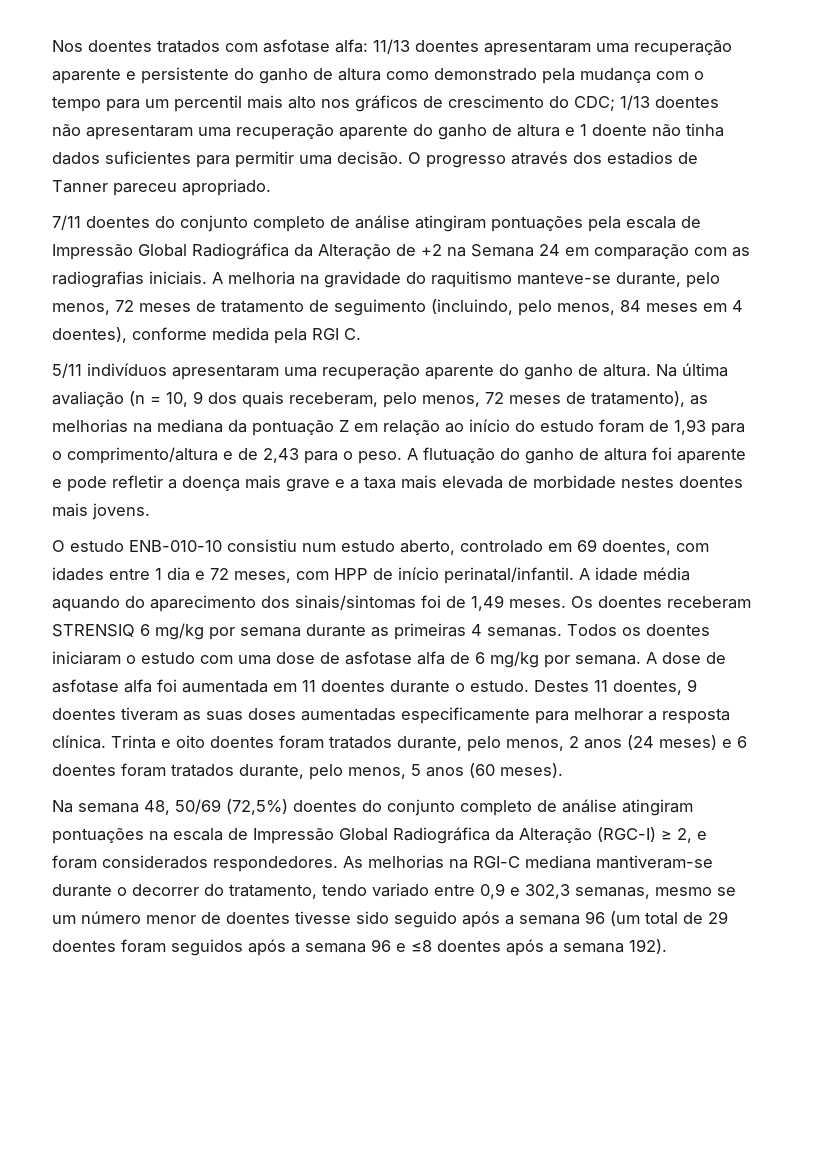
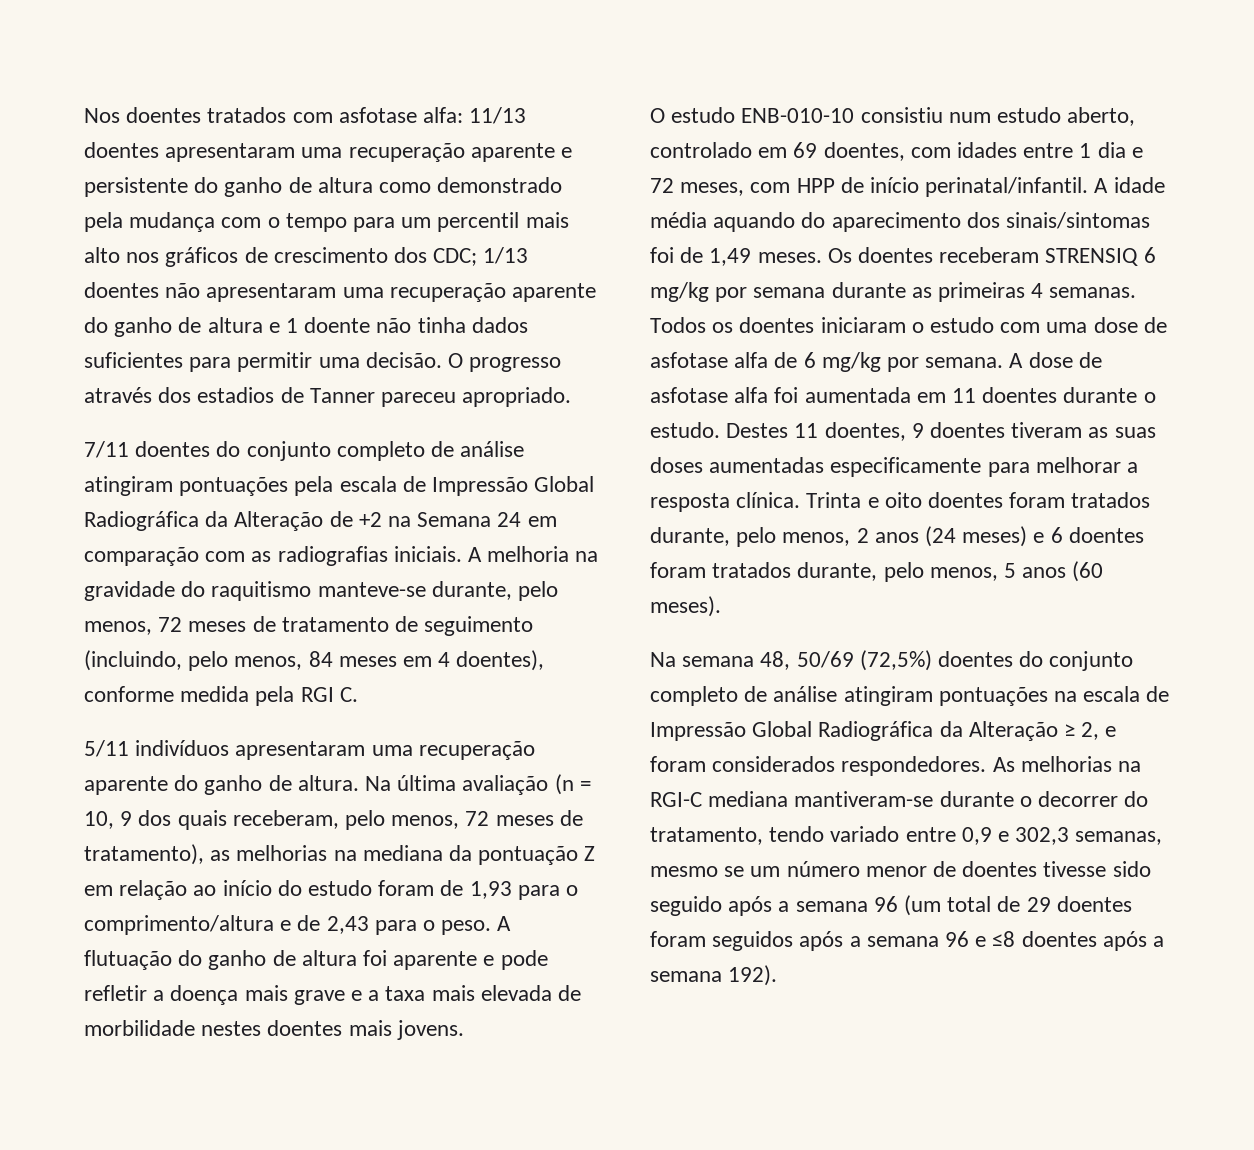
- Nos doentes tratados com asfotase alfa: 11/13 doentes apresentaram uma recuperação aparente e persistente do ganho de altura como demonstrado pela mudança com o tempo para um percentil mais alto nos gráficos de crescimento do CDC; 1/13 doentes não apresentaram uma recuperação aparente do ganho de altura e 1 doente não tinha dados suficientes para permitir uma decisão.
+ Nos doentes tratados com asfotase alfa: 11/13 doentes apresentaram uma recuperação aparente e persistente do ganho de altura como demonstrado pela mudança com o tempo para um percentil mais alto nos gráficos de crescimento dos CDC; 1/13 doentes não apresentaram uma recuperação aparente do ganho de altura e 1 doente não tinha dados suficientes para permitir uma decisão.
- A flutuação do ganho de altura foi aparente e pode refletir a doença mais grave e a taxa mais elevada de morbidade nestes doentes mais jovens.
+ A flutuação do ganho de altura foi aparente e pode refletir a doença mais grave e a taxa mais elevada de morbilidade nestes doentes mais jovens.
- Na semana 48, 50/69 (72,5%) doentes do conjunto completo de análise atingiram pontuações na escala de Impressão Global Radiográfica da Alteração (RGC-I) ≥ 2, e foram considerados respondedores.
+ Na semana 48, 50/69 (72,5%) doentes do conjunto completo de análise atingiram pontuações na escala de Impressão Global Radiográfica da Alteração ≥ 2, e foram considerados respondedores.

